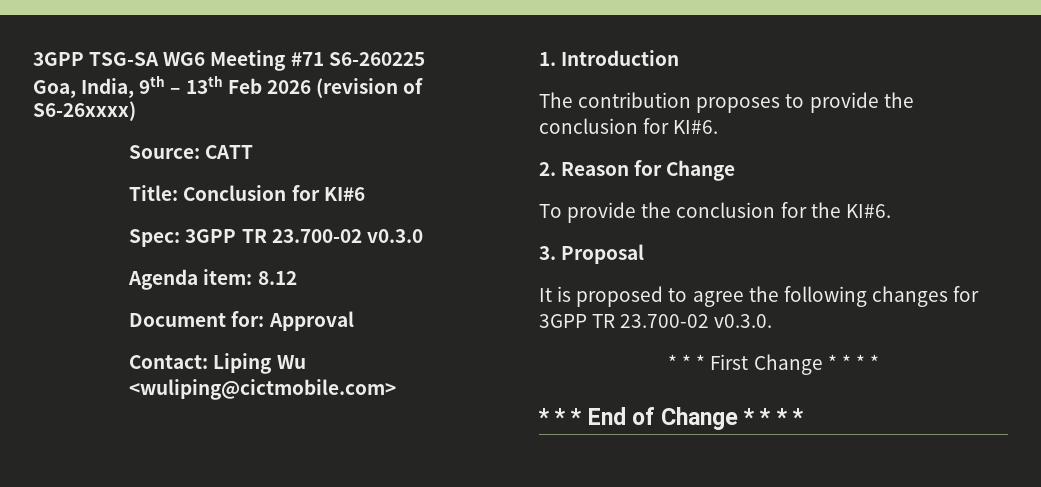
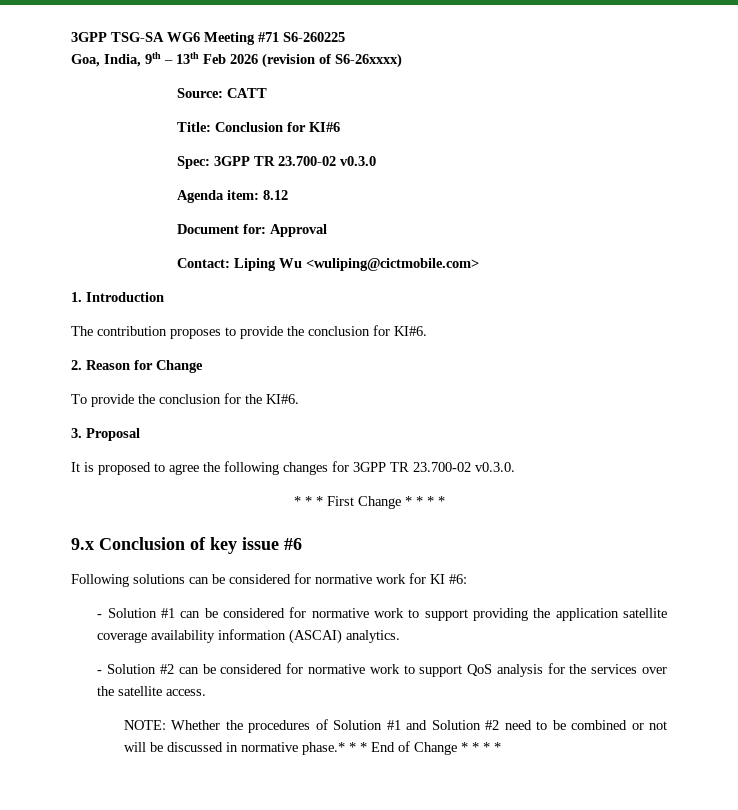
- * * * End of Change * * * *
+ 9.x Conclusion of key issue #6
+ Following solutions can be considered for normative work for KI #6:
+ - Solution #1 can be considered for normative work to support providing the application satellite coverage availability information (ASCAI) analytics.
+ - Solution #2 can be considered for normative work to support QoS analysis for the services over the satellite access.
+ NOTE: Whether the procedures of Solution #1 and Solution #2 need to be combined or not will be discussed in normative phase.* * * End of Change * * * *

